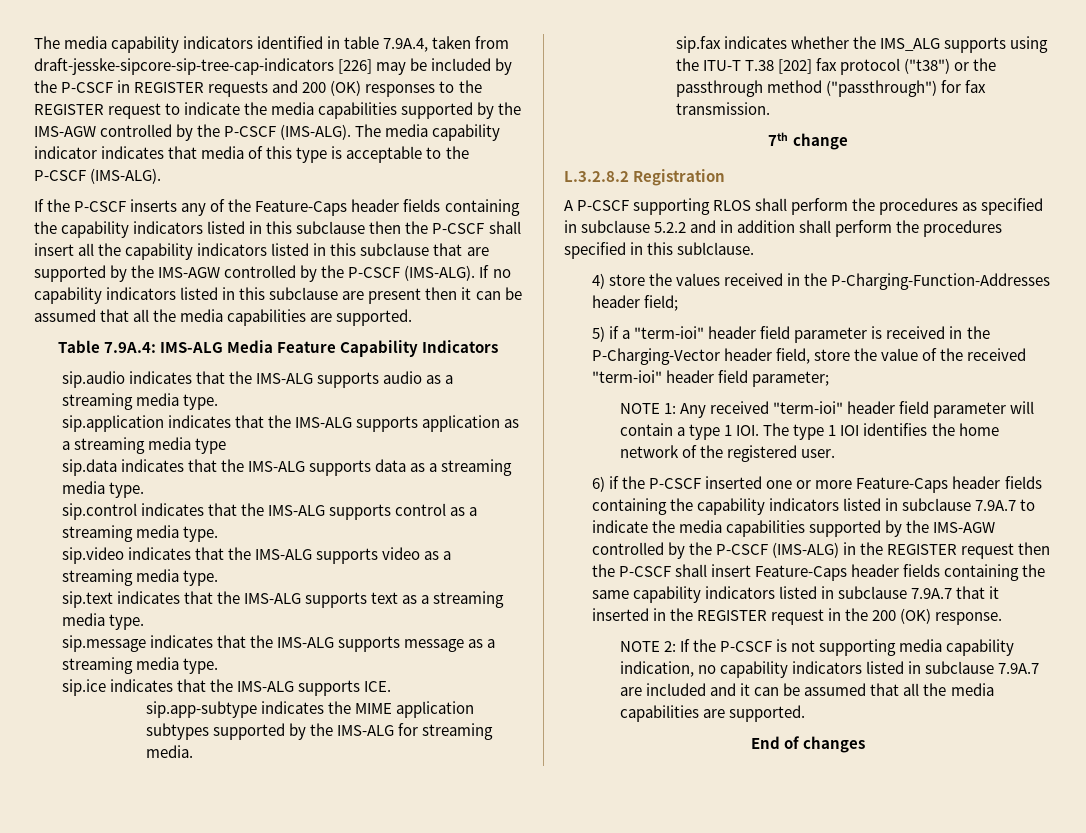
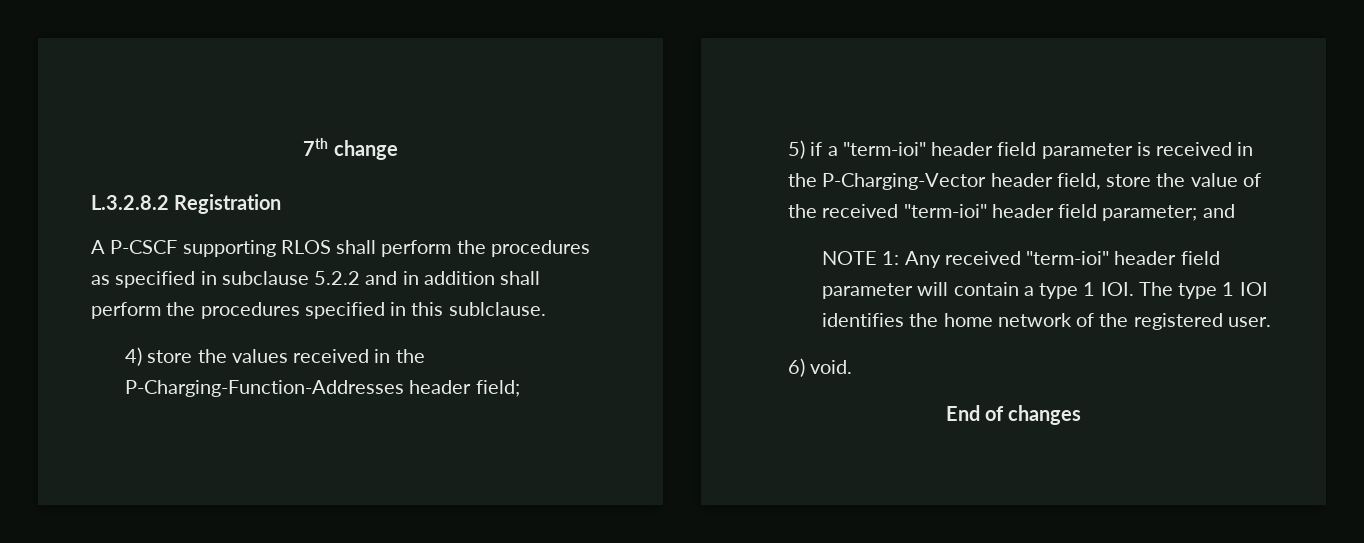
- The media capability indicators identified in table 7.9A.4, taken from draft-jesske-sipcore-sip-tree-cap-indicators [226] may be included by the P-CSCF in REGISTER requests and 200 (OK) responses to the REGISTER request to indicate the media capabilities supported by the IMS-AGW controlled by the P-CSCF (IMS-ALG). The media capability indicator indicates that media of this type is acceptable to the P-CSCF (IMS-ALG).
- If the P-CSCF inserts any of the Feature-Caps header fields containing the capability indicators listed in this subclause then the P-CSCF shall insert all the capability indicators listed in this subclause that are supported by the IMS-AGW controlled by the P-CSCF (IMS-ALG). If no capability indicators listed in this subclause are present then it can be assumed that all the media capabilities are supported.
- Table 7.9A.4: IMS-ALG Media Feature Capability Indicators
- sip.audio indicates that the IMS-ALG supports audio as a streaming media type.
- sip.application indicates that the IMS-ALG supports application as a streaming media type
- sip.data indicates that the IMS-ALG supports data as a streaming media type.
- sip.control indicates that the IMS-ALG supports control as a streaming media type.
- sip.video indicates that the IMS-ALG supports video as a streaming media type.
- sip.text indicates that the IMS-ALG supports text as a streaming media type.
- sip.message indicates that the IMS-ALG supports message as a streaming media type.
- sip.ice indicates that the IMS-ALG supports ICE.
- sip.app-subtype indicates the MIME application subtypes supported by the IMS-ALG for streaming media.
- sip.fax indicates whether the IMS_ALG supports using the ITU-T T.38 [202] fax protocol ("t38") or the passthrough method ("passthrough") for fax transmission.
- 5) if a "term-ioi" header field parameter is received in the P-Charging-Vector header field, store the value of the received "term-ioi" header field parameter;
+ 5) if a "term-ioi" header field parameter is received in the P-Charging-Vector header field, store the value of the received "term-ioi" header field parameter; and
- 6) if the P-CSCF inserted one or more Feature-Caps header fields containing the capability indicators listed in subclause 7.9A.7 to indicate the media capabilities supported by the IMS-AGW controlled by the P-CSCF (IMS-ALG) in the REGISTER request then the P-CSCF shall insert Feature-Caps header fields containing the same capability indicators listed in subclause 7.9A.7 that it inserted in the REGISTER request in the 200 (OK) response.
- NOTE 2: If the P-CSCF is not supporting media capability indication, no capability indicators listed in subclause 7.9A.7 are included and it can be assumed that all the media capabilities are supported.
+ 6) void.

